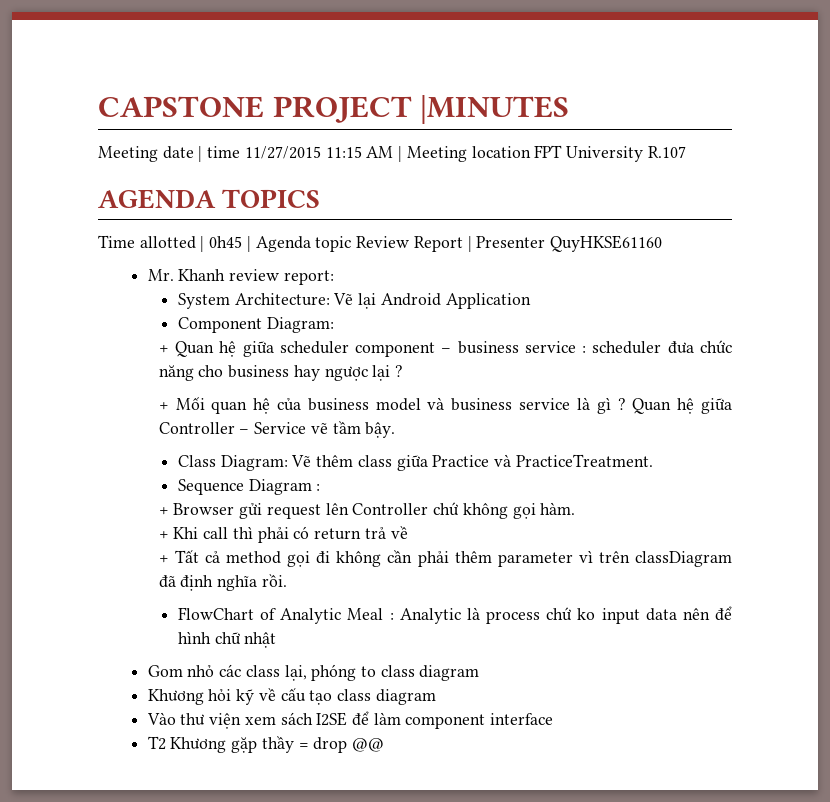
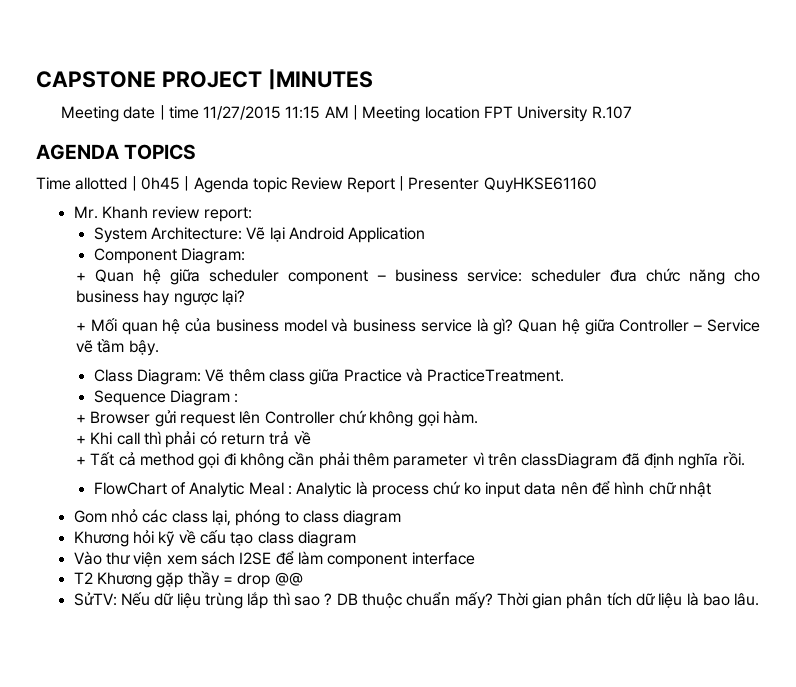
- + Quan hệ giữa scheduler component – business service : scheduler đưa chức năng cho business hay ngược lại ?
+ + Quan hệ giữa scheduler component – business service: scheduler đưa chức năng cho business hay ngược lại?
- + Mối quan hệ của business model và business service là gì ?
+ + Mối quan hệ của business model và business service là gì?
+ SửTV: Nếu dữ liệu trùng lắp thì sao ? DB thuộc chuẩn mấy? Thời gian phân tích dữ liệu là bao lâu.

